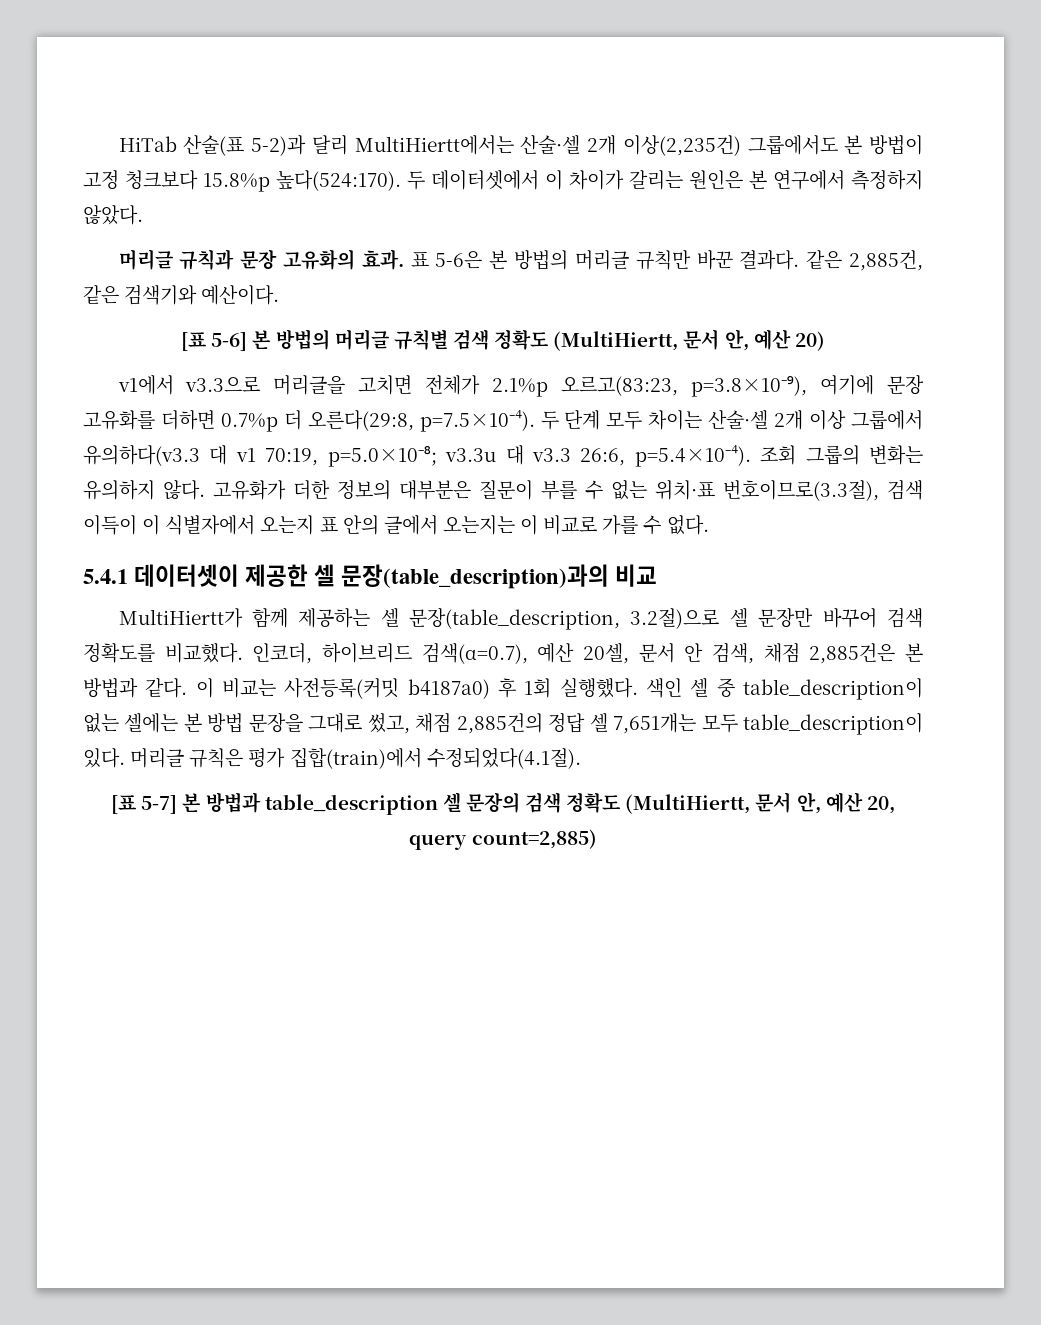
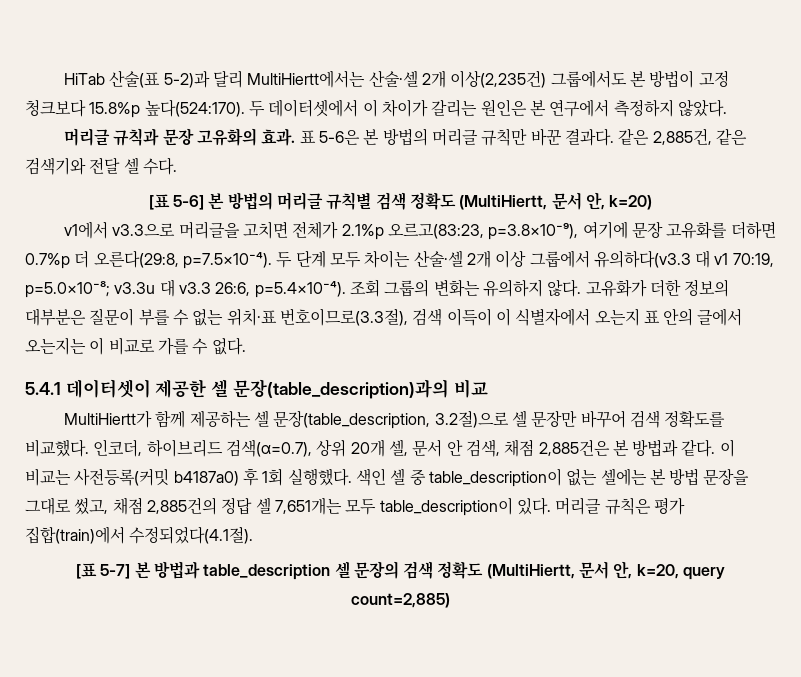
- 같은 2,885건, 같은 검색기와 예산이다.
+ 같은 2,885건, 같은 검색기와 전달 셀 수다.
- [표 5-6] 본 방법의 머리글 규칙별 검색 정확도 (MultiHiertt, 문서 안, 예산 20)
+ [표 5-6] 본 방법의 머리글 규칙별 검색 정확도 (MultiHiertt, 문서 안, k=20)
- 인코더, 하이브리드 검색(α=0.7), 예산 20셀, 문서 안 검색, 채점 2,885건은 본 방법과 같다.
+ 인코더, 하이브리드 검색(α=0.7), 상위 20개 셀, 문서 안 검색, 채점 2,885건은 본 방법과 같다.
- [표 5-7] 본 방법과 table_description 셀 문장의 검색 정확도 (MultiHiertt, 문서 안, 예산 20, query count=2,885)
+ [표 5-7] 본 방법과 table_description 셀 문장의 검색 정확도 (MultiHiertt, 문서 안, k=20, query count=2,885)

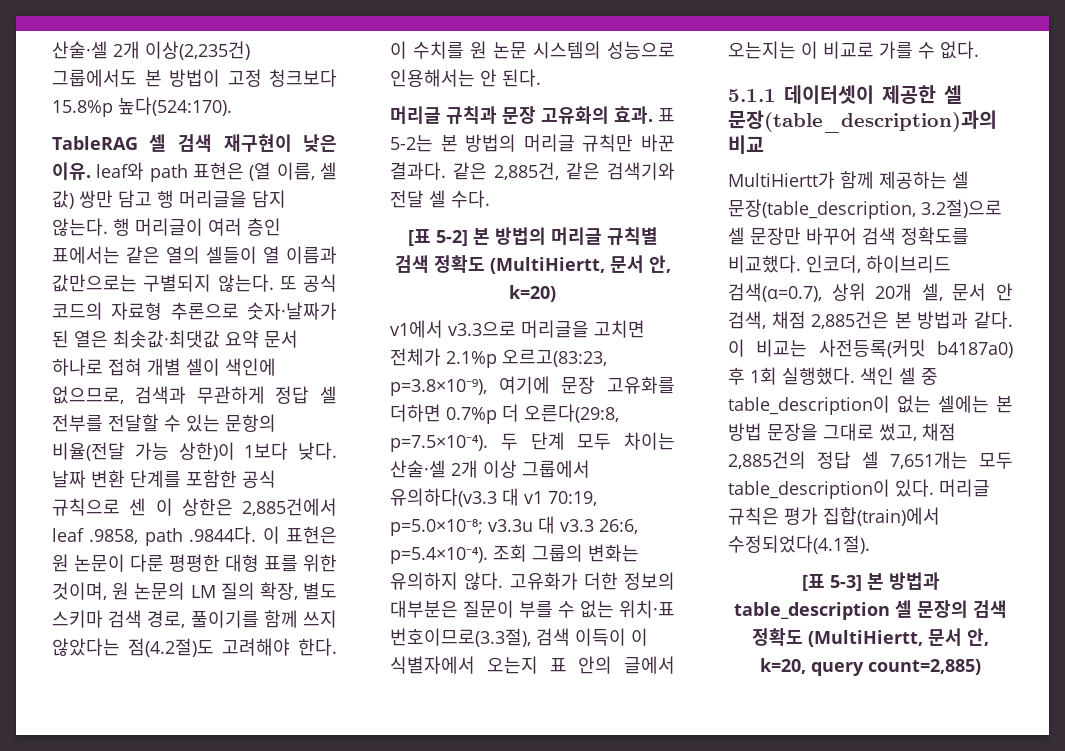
- HiTab 산술(표 5-2)과 달리 MultiHiertt에서는 산술·셀 2개 이상(2,235건) 그룹에서도 본 방법이 고정 청크보다 15.8%p 높다(524:170). 두 데이터셋에서 이 차이가 갈리는 원인은 본 연구에서 측정하지 않았다.
+ 산술·셀 2개 이상(2,235건) 그룹에서도 본 방법이 고정 청크보다 15.8%p 높다(524:170).
+ TableRAG 셀 검색 재구현이 낮은 이유. leaf와 path 표현은 (열 이름, 셀 값) 쌍만 담고 행 머리글을 담지 않는다. 행 머리글이 여러 층인 표에서는 같은 열의 셀들이 열 이름과 값만으로는 구별되지 않는다. 또 공식 코드의 자료형 추론으로 숫자·날짜가 된 열은 최솟값·최댓값 요약 문서 하나로 접혀 개별 셀이 색인에 없으므로, 검색과 무관하게 정답 셀 전부를 전달할 수 있는 문항의 비율(전달 가능 상한)이 1보다 낮다. 날짜 변환 단계를 포함한 공식 규칙으로 센 이 상한은 2,885건에서 leaf .9858, path .9844다. 이 표현은 원 논문이 다룬 평평한 대형 표를 위한 것이며, 원 논문의 LM 질의 확장, 별도 스키마 검색 경로, 풀이기를 함께 쓰지 않았다는 점(4.2절)도 고려해야 한다. 이 수치를 원 논문 시스템의 성능으로 인용해서는 안 된다.
- 표 5-6은 본 방법의 머리글 규칙만 바꾼 결과다.
+ 표 5-2는 본 방법의 머리글 규칙만 바꾼 결과다.
- [표 5-6] 본 방법의 머리글 규칙별 검색 정확도 (MultiHiertt, 문서 안, k=20)
+ [표 5-2] 본 방법의 머리글 규칙별 검색 정확도 (MultiHiertt, 문서 안, k=20)
- 5.4.1 데이터셋이 제공한 셀 문장(table_description)과의 비교
+ 5.1.1 데이터셋이 제공한 셀 문장(table_description)과의 비교
- [표 5-7] 본 방법과 table_description 셀 문장의 검색 정확도 (MultiHiertt, 문서 안, k=20, query count=2,885)
+ [표 5-3] 본 방법과 table_description 셀 문장의 검색 정확도 (MultiHiertt, 문서 안, k=20, query count=2,885)

